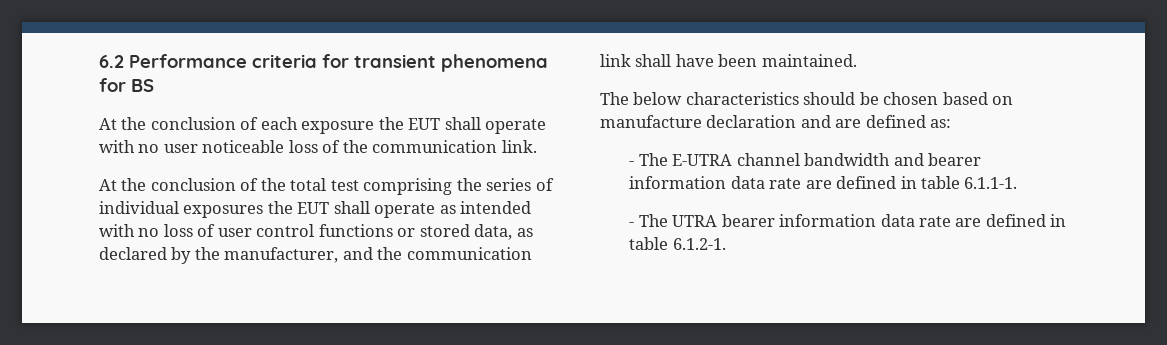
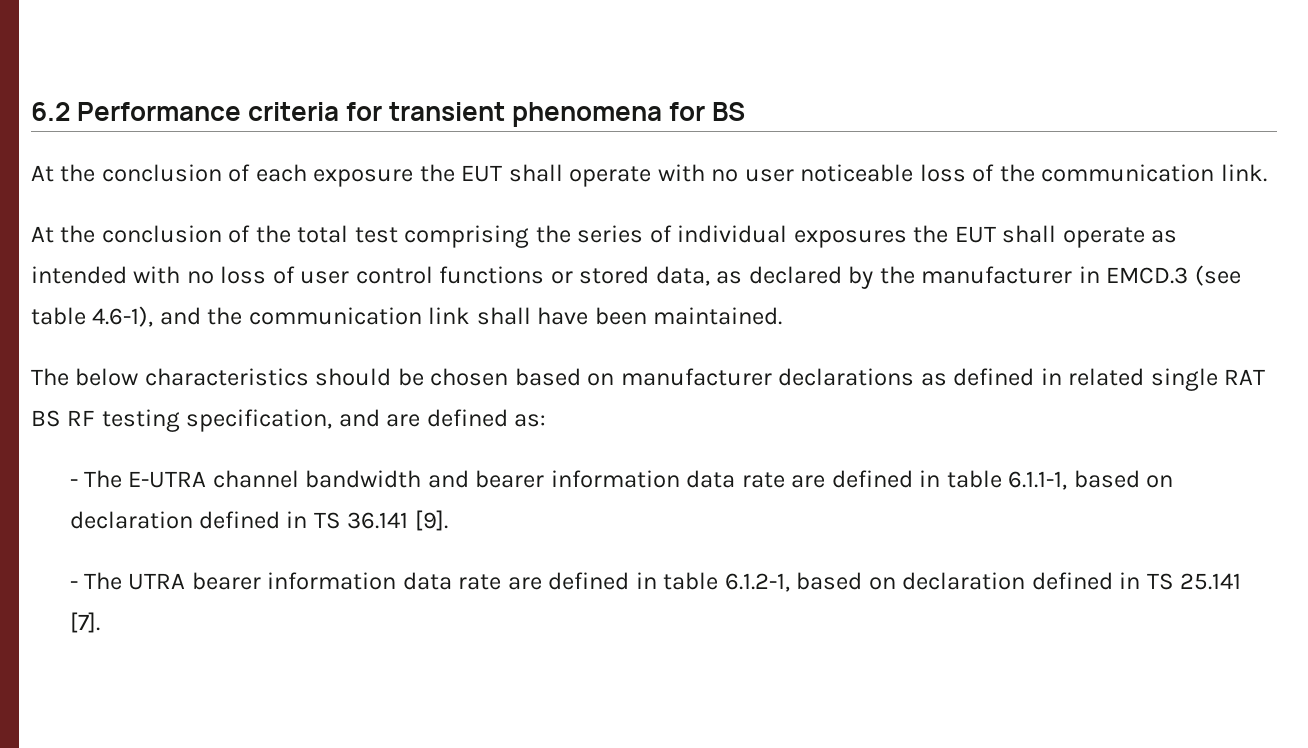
- At the conclusion of the total test comprising the series of individual exposures the EUT shall operate as intended with no loss of user control functions or stored data, as declared by the manufacturer, and the communication link shall have been maintained.
+ At the conclusion of the total test comprising the series of individual exposures the EUT shall operate as intended with no loss of user control functions or stored data, as declared by the manufacturer in EMCD.3 (see table 4.6-1), and the communication link shall have been maintained.
- The below characteristics should be chosen based on manufacture declaration and are defined as:
+ The below characteristics should be chosen based on manufacturer declarations as defined in related single RAT BS RF testing specification, and are defined as:
- - The E-UTRA channel bandwidth and bearer information data rate are defined in table 6.1.1-1.
+ - The E-UTRA channel bandwidth and bearer information data rate are defined in table 6.1.1-1, based on declaration defined in TS 36.141 [9].
- - The UTRA bearer information data rate are defined in table 6.1.2-1.
+ - The UTRA bearer information data rate are defined in table 6.1.2-1, based on declaration defined in TS 25.141 [7].

